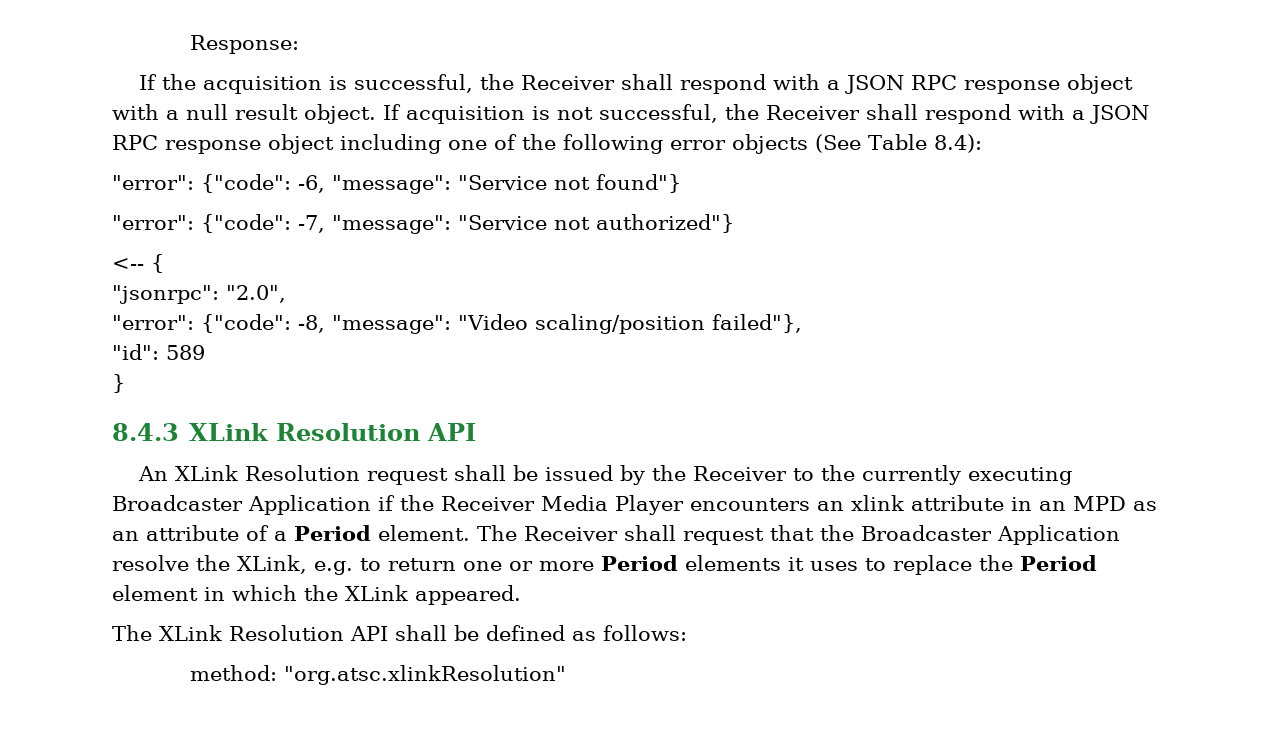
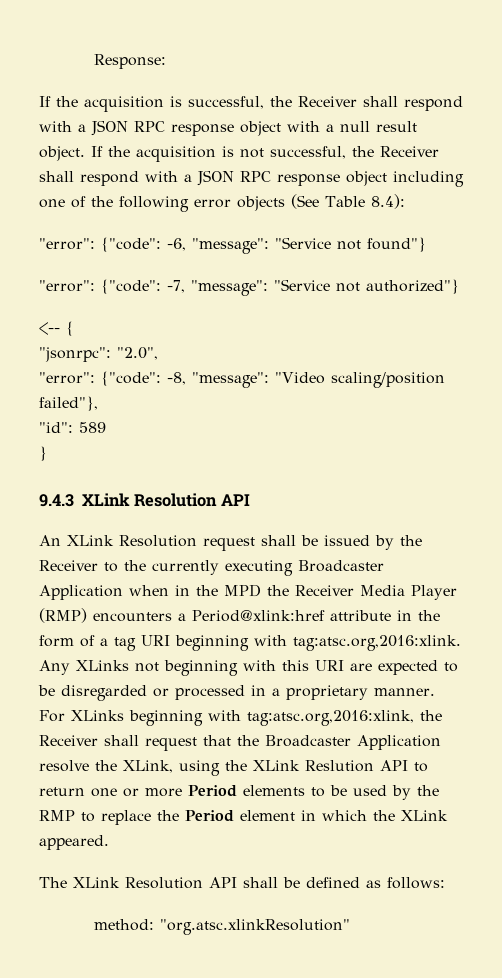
- If acquisition is not successful, the Receiver shall respond with a JSON RPC response object including one of the following error objects (See Table 8.4):
+ If the acquisition is not successful, the Receiver shall respond with a JSON RPC response object including one of the following error objects (See Table 8.4):
- 8.4.3 XLink Resolution API
+ 9.4.3 XLink Resolution API
- An XLink Resolution request shall be issued by the Receiver to the currently executing Broadcaster Application if the Receiver Media Player encounters an xlink attribute in an MPD as an attribute of a Period element. The Receiver shall request that the Broadcaster Application resolve the XLink, e.g. to return one or more Period elements it uses to replace the Period element in which the XLink appeared.
+ An XLink Resolution request shall be issued by the Receiver to the currently executing Broadcaster Application when in the MPD the Receiver Media Player (RMP) encounters a Period@xlink:href attribute in the form of a tag URI beginning with tag:atsc.org,2016:xlink. Any XLinks not beginning with this URI are expected to be disregarded or processed in a proprietary manner. For XLinks beginning with tag:atsc.org,2016:xlink, the Receiver shall request that the Broadcaster Application resolve the XLink, using the XLink Reslution API to return one or more Period elements to be used by the RMP to replace the Period element in which the XLink appeared.

